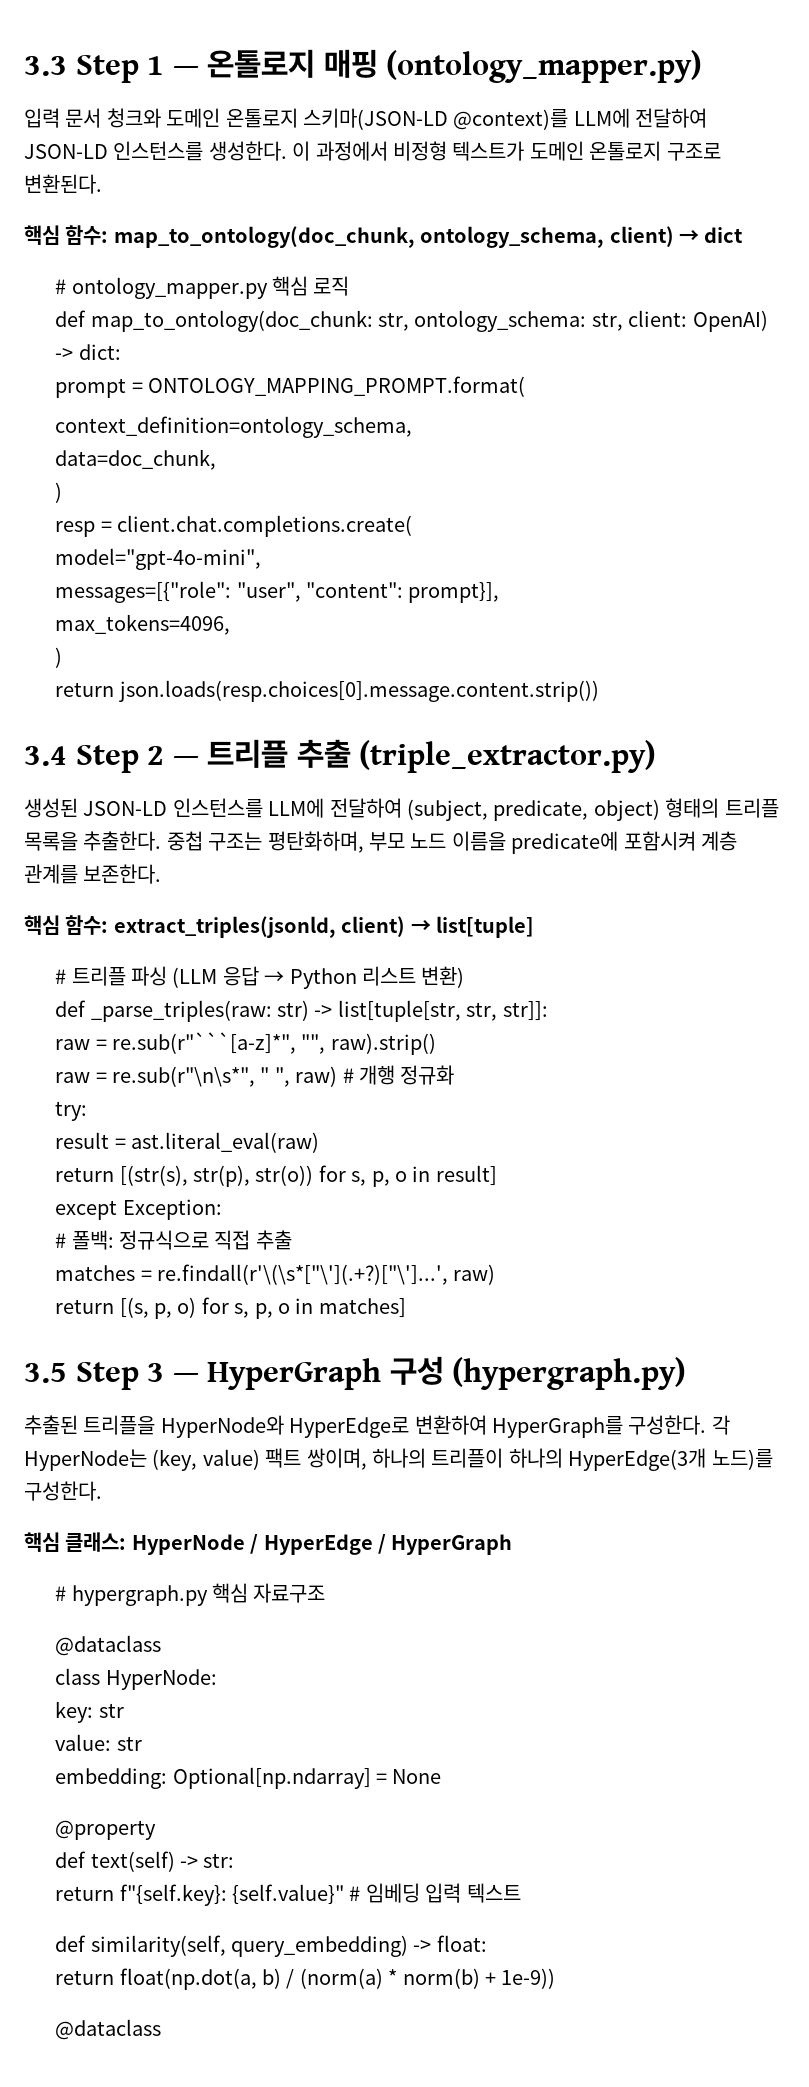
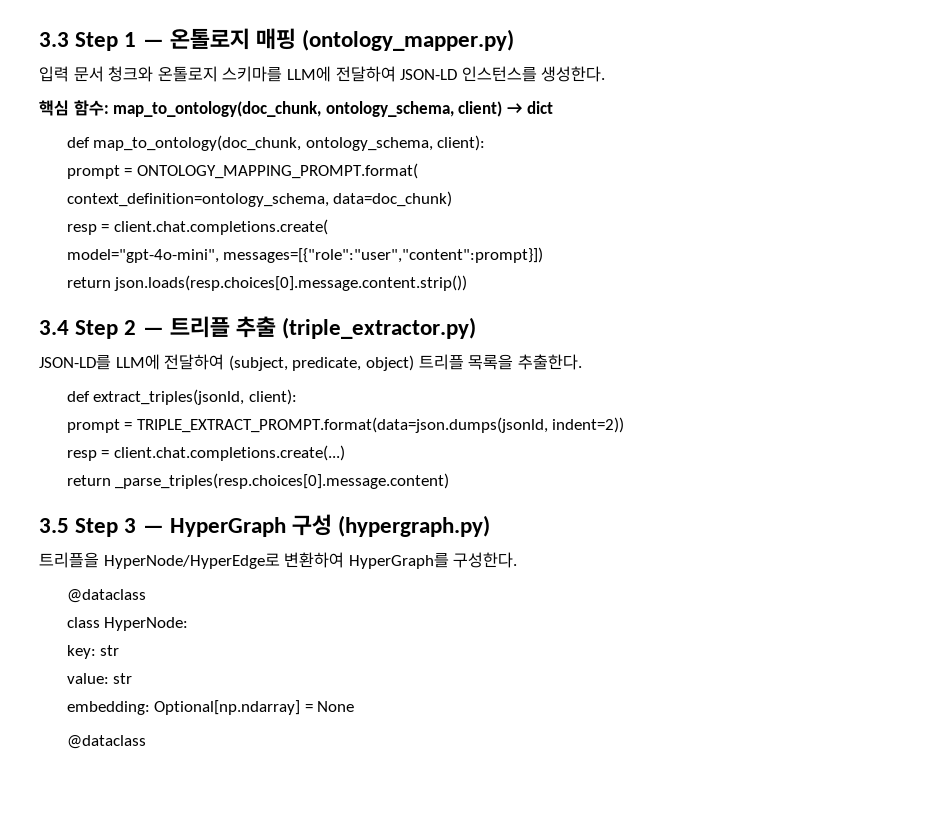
- 입력 문서 청크와 도메인 온톨로지 스키마(JSON-LD @context)를 LLM에 전달하여 JSON-LD 인스턴스를 생성한다. 이 과정에서 비정형 텍스트가 도메인 온톨로지 구조로 변환된다.
+ 입력 문서 청크와 온톨로지 스키마를 LLM에 전달하여 JSON-LD 인스턴스를 생성한다.
- # ontology_mapper.py 핵심 로직
- def map_to_ontology(doc_chunk: str, ontology_schema: str, client: OpenAI) -> dict:
+ def map_to_ontology(doc_chunk, ontology_schema, client):
- context_definition=ontology_schema,
- data=doc_chunk,
- )
+ context_definition=ontology_schema, data=doc_chunk)
- model="gpt-4o-mini",
- messages=[{"role": "user", "content": prompt}],
- max_tokens=4096,
- )
+ model="gpt-4o-mini", messages=[{"role":"user","content":prompt}])
- 생성된 JSON-LD 인스턴스를 LLM에 전달하여 (subject, predicate, object) 형태의 트리플 목록을 추출한다. 중첩 구조는 평탄화하며, 부모 노드 이름을 predicate에 포함시켜 계층 관계를 보존한다.
- 핵심 함수: extract_triples(jsonld, client) → list[tuple]
- # 트리플 파싱 (LLM 응답 → Python 리스트 변환)
- def _parse_triples(raw: str) -> list[tuple[str, str, str]]:
- raw = re.sub(r"```[a-z]*", "", raw).strip()
- raw = re.sub(r"\n\s*", " ", raw) # 개행 정규화
- try:
- result = ast.literal_eval(raw)
- return [(str(s), str(p), str(o)) for s, p, o in result]
- except Exception:
- # 폴백: 정규식으로 직접 추출
- matches = re.findall(r'\(\s*["\'](.+?)["\']...', raw)
- return [(s, p, o) for s, p, o in matches]
+ JSON-LD를 LLM에 전달하여 (subject, predicate, object) 트리플 목록을 추출한다.
+ def extract_triples(jsonld, client):
+ prompt = TRIPLE_EXTRACT_PROMPT.format(data=json.dumps(jsonld, indent=2))
+ resp = client.chat.completions.create(...)
+ return _parse_triples(resp.choices[0].message.content)
- 추출된 트리플을 HyperNode와 HyperEdge로 변환하여 HyperGraph를 구성한다. 각 HyperNode는 (key, value) 팩트 쌍이며, 하나의 트리플이 하나의 HyperEdge(3개 노드)를 구성한다.
- 핵심 클래스: HyperNode / HyperEdge / HyperGraph
- # hypergraph.py 핵심 자료구조
+ 트리플을 HyperNode/HyperEdge로 변환하여 HyperGraph를 구성한다.
- @property
- def text(self) -> str:
- return f"{self.key}: {self.value}" # 임베딩 입력 텍스트
- def similarity(self, query_embedding) -> float:
- return float(np.dot(a, b) / (norm(a) * norm(b) + 1e-9))

